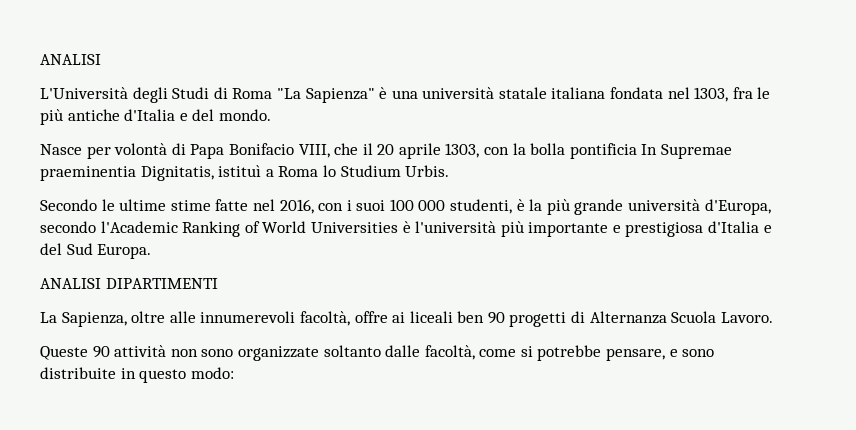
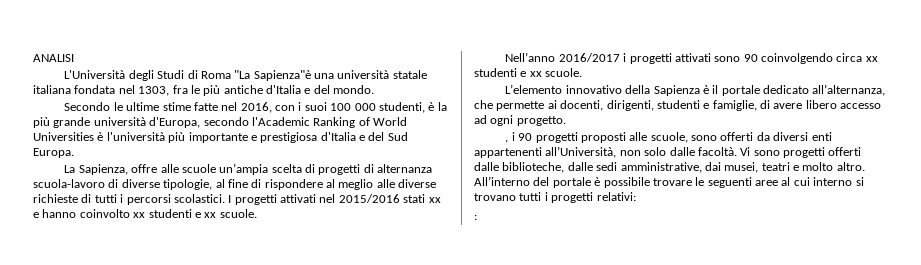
- L'Università degli Studi di Roma "La Sapienza" è una università statale italiana fondata nel 1303, fra le più antiche d'Italia e del mondo.
+ L'Università degli Studi di Roma "La Sapienza"è una università statale italiana fondata nel 1303, fra le più antiche d'Italia e del mondo.
- Nasce per volontà di Papa Bonifacio VIII, che il 20 aprile 1303, con la bolla pontificia In Supremae praeminentia Dignitatis, istituì a Roma lo Studium Urbis.
- ANALISI DIPARTIMENTI
- La Sapienza, oltre alle innumerevoli facoltà, offre ai liceali ben 90 progetti di Alternanza Scuola Lavoro.
- Queste 90 attività non sono organizzate soltanto dalle facoltà, come si potrebbe pensare, e sono distribuite in questo modo:
+ La Sapienza, offre alle scuole un’ampia scelta di progetti di alternanza scuola-lavoro di diverse tipologie, al fine di rispondere al meglio alle diverse richieste di tutti i percorsi scolastici. I progetti attivati nel 2015/2016 stati xx e hanno coinvolto xx studenti e xx scuole.
+ Nell’anno 2016/2017 i progetti attivati sono 90 coinvolgendo circa xx studenti e xx scuole.
+ L’elemento innovativo della Sapienza è il portale dedicato all’alternanza, che permette ai docenti, dirigenti, studenti e famiglie, di avere libero accesso ad ogni progetto.
+ , i 90 progetti proposti alle scuole, sono offerti da diversi enti appartenenti all’Università, non solo dalle facoltà. Vi sono progetti offerti dalle biblioteche, dalle sedi amministrative, dai musei, teatri e molto altro. All’interno del portale è possibile trovare le seguenti aree al cui interno si trovano tutti i progetti relativi:
+ :

